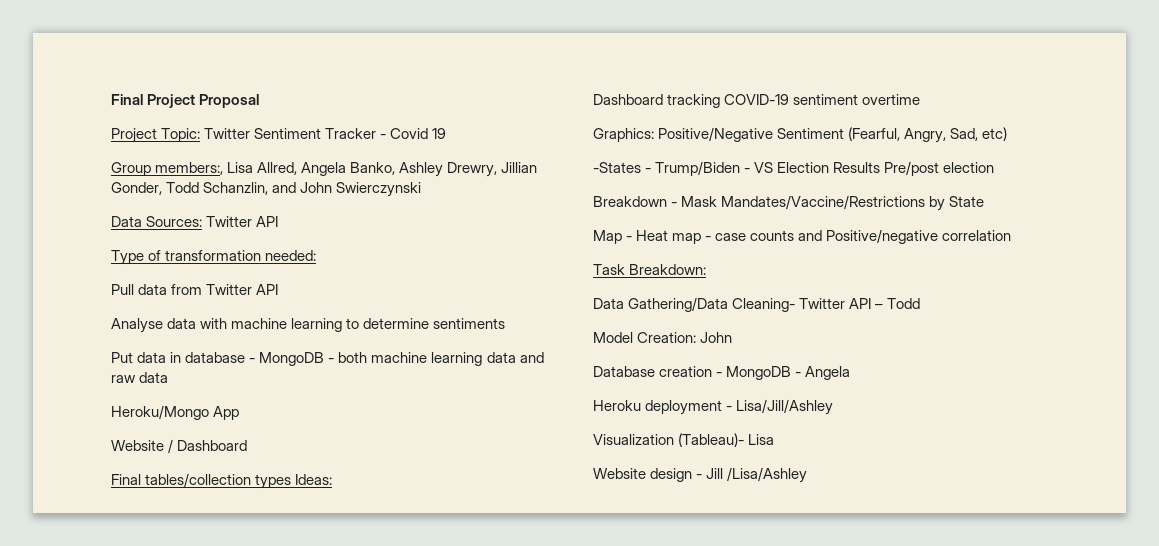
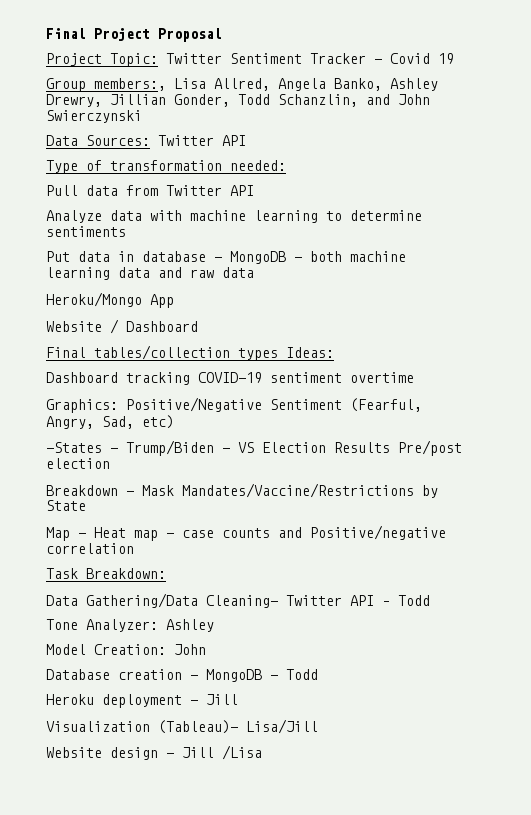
- Analyse data with machine learning to determine sentiments
+ Analyze data with machine learning to determine sentiments
+ Tone Analyzer: Ashley
- Database creation - MongoDB - Angela
+ Database creation - MongoDB - Todd
- Heroku deployment - Lisa/Jill/Ashley
+ Heroku deployment - Jill
- Visualization (Tableau)- Lisa
+ Visualization (Tableau)- Lisa/Jill
- Website design - Jill /Lisa/Ashley
+ Website design - Jill /Lisa

